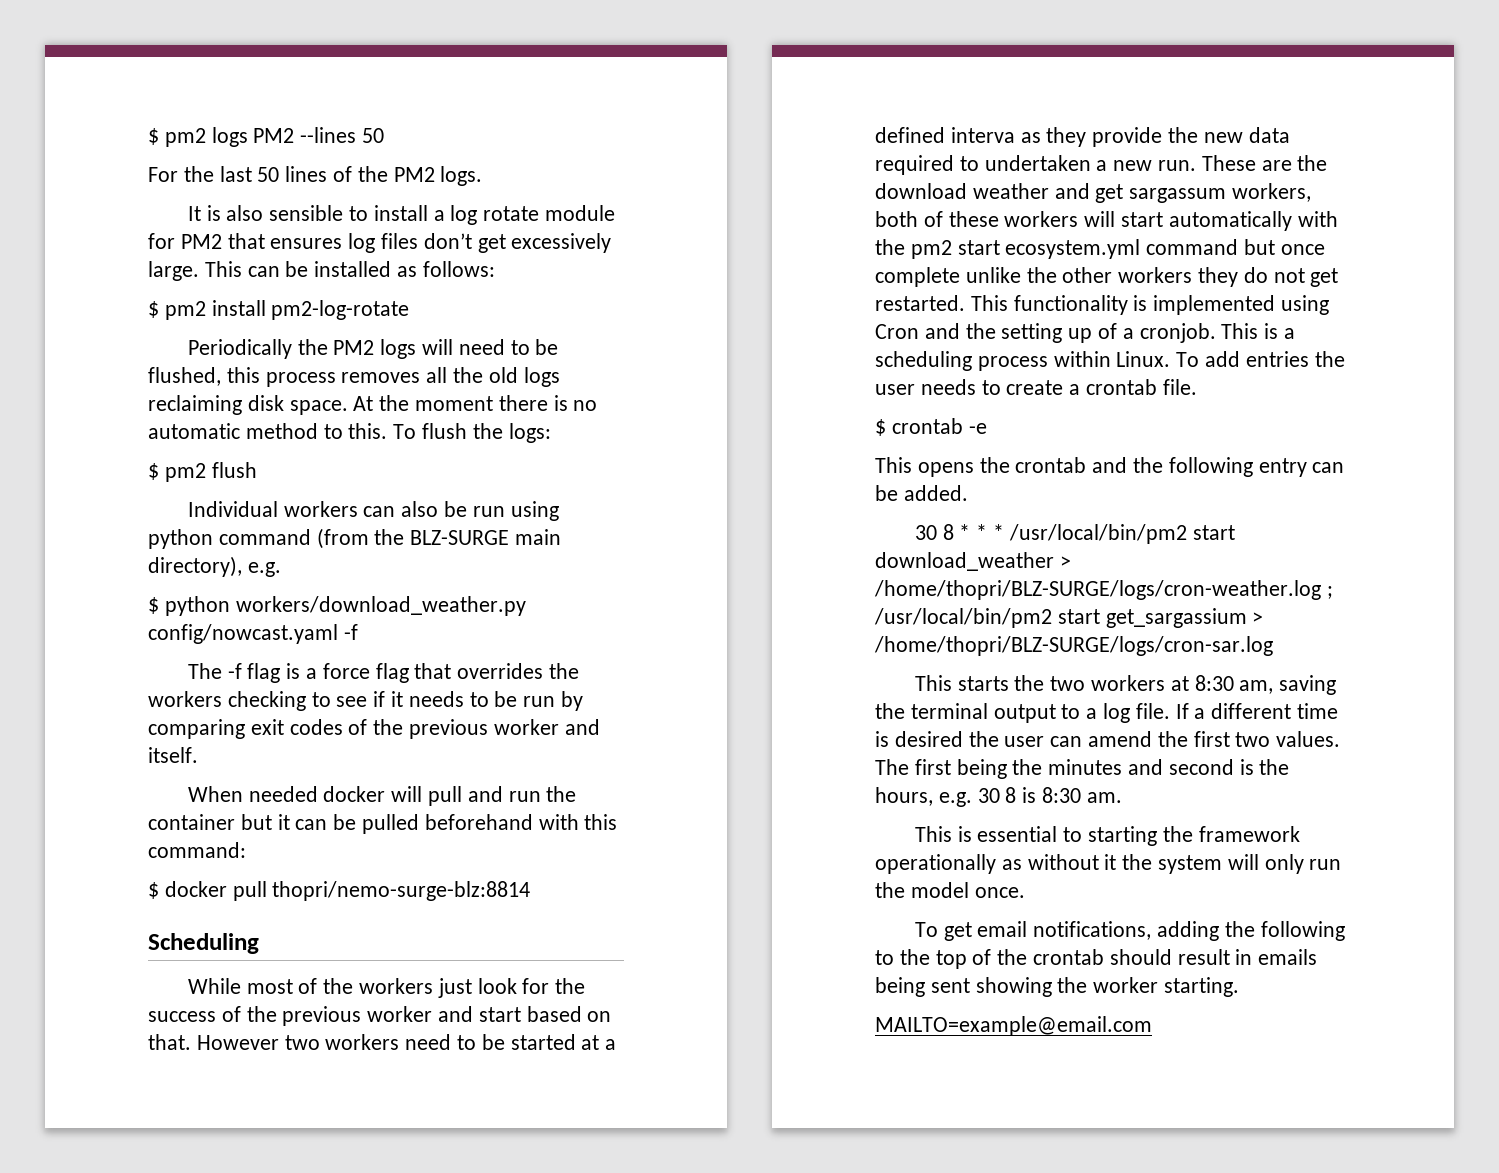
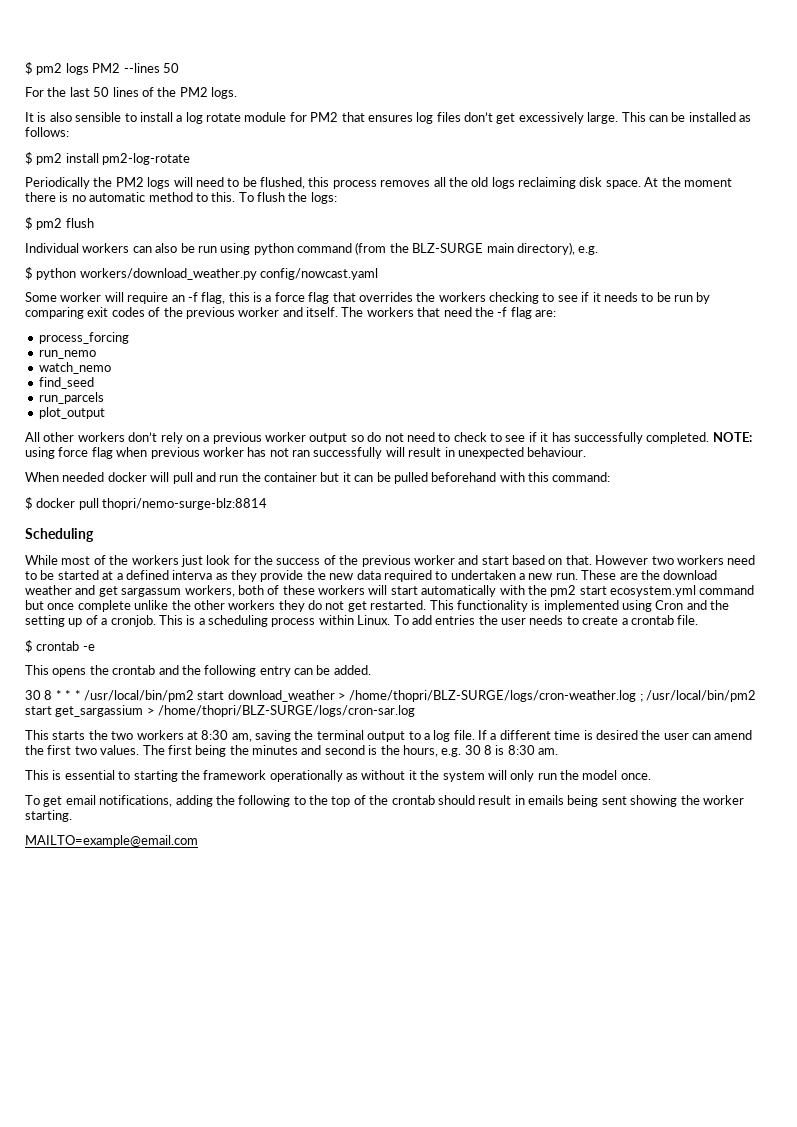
- $ python workers/download_weather.py config/nowcast.yaml -f
- The -f flag is a force flag that overrides the workers checking to see if it needs to be run by comparing exit codes of the previous worker and itself.
+ $ python workers/download_weather.py config/nowcast.yaml
+ Some worker will require an -f flag, this is a force flag that overrides the workers checking to see if it needs to be run by comparing exit codes of the previous worker and itself. The workers that need the -f flag are:
+ process_forcing
+ run_nemo
+ watch_nemo
+ find_seed
+ run_parcels
+ plot_output
+ All other workers don’t rely on a previous worker output so do not need to check to see if it has successfully completed. NOTE: using force flag when previous worker has not ran successfully will result in unexpected behaviour.

